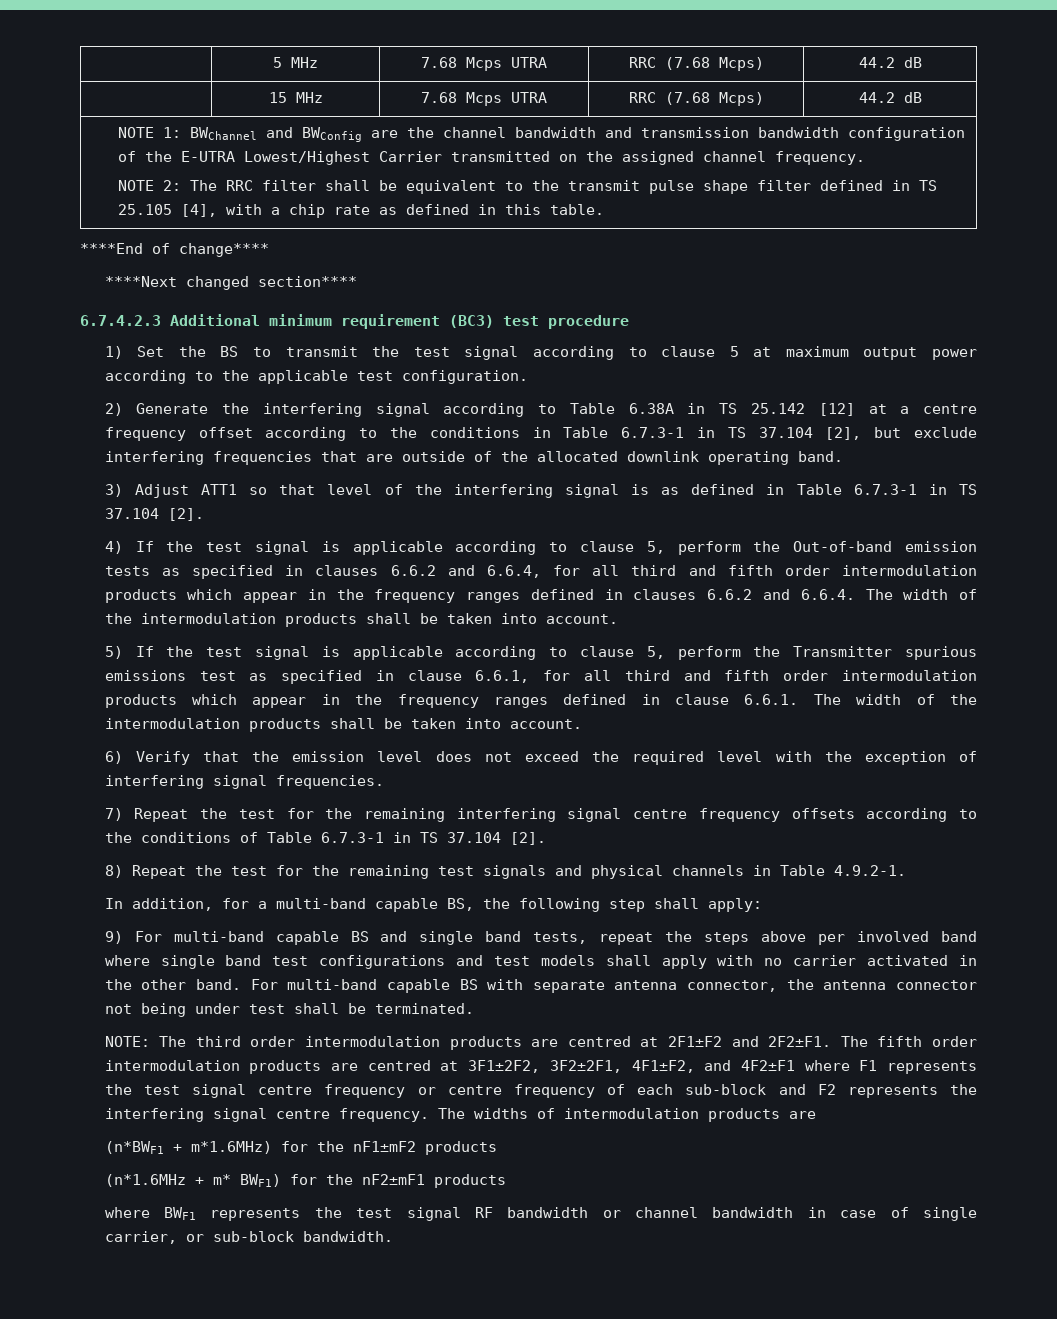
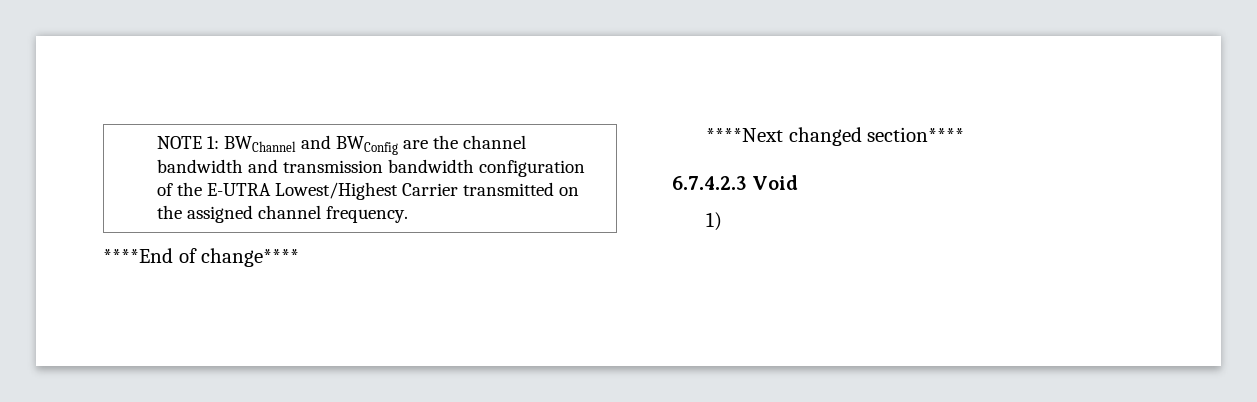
- | 5 MHz | 7.68 Mcps UTRA | RRC (7.68 Mcps) | 44.2 dB
- | 15 MHz | 7.68 Mcps UTRA | RRC (7.68 Mcps) | 44.2 dB
- NOTE 2: The RRC filter shall be equivalent to the transmit pulse shape filter defined in TS 25.105 [4], with a chip rate as defined in this table.
- 6.7.4.2.3 Additional minimum requirement (BC3) test procedure
- 1) Set the BS to transmit the test signal according to clause 5 at maximum output power according to the applicable test configuration.
- 2) Generate the interfering signal according to Table 6.38A in TS 25.142 [12] at a centre frequency offset according to the conditions in Table 6.7.3-1 in TS 37.104 [2], but exclude interfering frequencies that are outside of the allocated downlink operating band.
- 3) Adjust ATT1 so that level of the interfering signal is as defined in Table 6.7.3-1 in TS 37.104 [2].
- 4) If the test signal is applicable according to clause 5, perform the Out-of-band emission tests as specified in clauses 6.6.2 and 6.6.4, for all third and fifth order intermodulation products which appear in the frequency ranges defined in clauses 6.6.2 and 6.6.4. The width of the intermodulation products shall be taken into account.
- 5) If the test signal is applicable according to clause 5, perform the Transmitter spurious emissions test as specified in clause 6.6.1, for all third and fifth order intermodulation products which appear in the frequency ranges defined in clause 6.6.1. The width of the intermodulation products shall be taken into account.
- 6) Verify that the emission level does not exceed the required level with the exception of interfering signal frequencies.
- 7) Repeat the test for the remaining interfering signal centre frequency offsets according to the conditions of Table 6.7.3-1 in TS 37.104 [2].
- 8) Repeat the test for the remaining test signals and physical channels in Table 4.9.2-1.
- In addition, for a multi-band capable BS, the following step shall apply:
- 9) For multi-band capable BS and single band tests, repeat the steps above per involved band where single band test configurations and test models shall apply with no carrier activated in the other band. For multi-band capable BS with separate antenna connector, the antenna connector not being under test shall be terminated.
- NOTE: The third order intermodulation products are centred at 2F1±F2 and 2F2±F1. The fifth order intermodulation products are centred at 3F1±2F2, 3F2±2F1, 4F1±F2, and 4F2±F1 where F1 represents the test signal centre frequency or centre frequency of each sub-block and F2 represents the interfering signal centre frequency. The widths of intermodulation products are
- (n*BWF1 + m*1.6MHz) for the nF1±mF2 products
- (n*1.6MHz + m* BWF1) for the nF2±mF1 products
- where BWF1 represents the test signal RF bandwidth or channel bandwidth in case of single carrier, or sub-block bandwidth.
+ 6.7.4.2.3 Void
+ 1)

